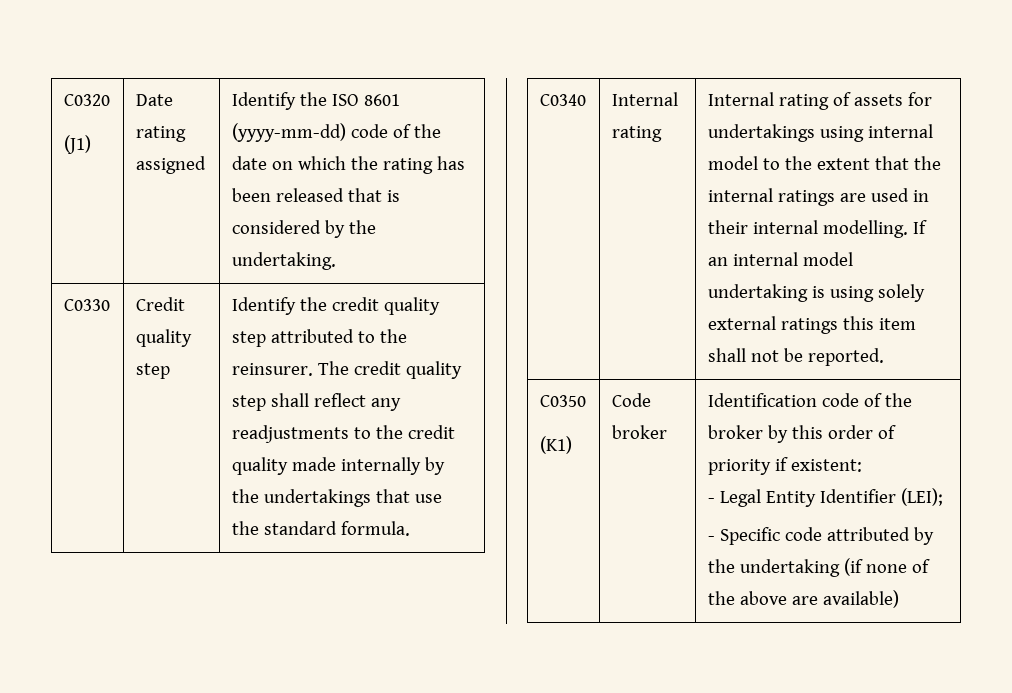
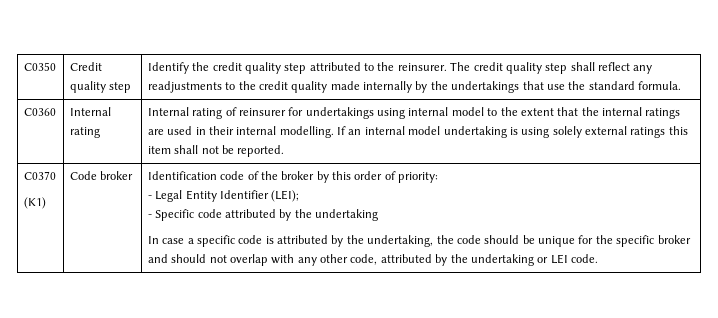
- C0320
- (J1) | Date rating assigned | Identify the ISO 8601 (yyyy-mm-dd) code of the date on which the rating has been released that is considered by the undertaking.
- C0330 | Credit quality step | Identify the credit quality step attributed to the reinsurer. The credit quality step shall reflect any readjustments to the credit quality made internally by the undertakings that use the standard formula.
+ C0350 | Credit quality step | Identify the credit quality step attributed to the reinsurer. The credit quality step shall reflect any readjustments to the credit quality made internally by the undertakings that use the standard formula.
- C0340
+ C0360
- Internal rating of assets for undertakings using internal model to the extent that the internal ratings are used in their internal modelling.
+ Internal rating of reinsurer for undertakings using internal model to the extent that the internal ratings are used in their internal modelling.
- C0350
+ C0370
- Identification code of the broker by this order of priority if existent:
+ Identification code of the broker by this order of priority:
- - Specific code attributed by the undertaking (if none of the above are available)
+ - Specific code attributed by the undertaking
+ In case a specific code is attributed by the undertaking, the code should be unique for the specific broker and should not overlap with any other code, attributed by the undertaking or LEI code.

